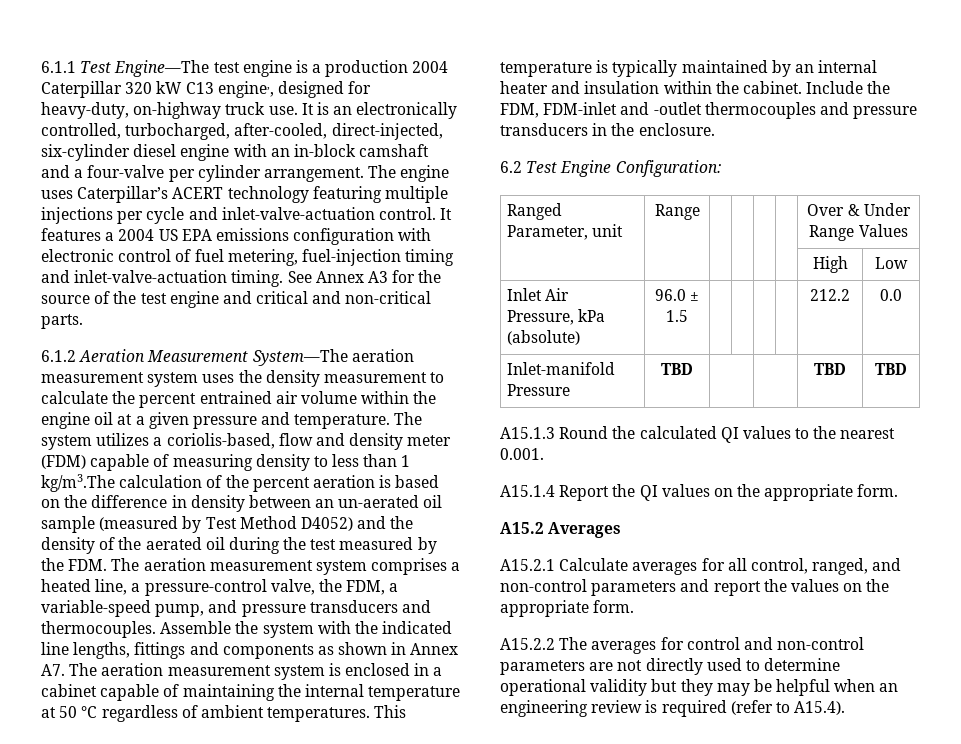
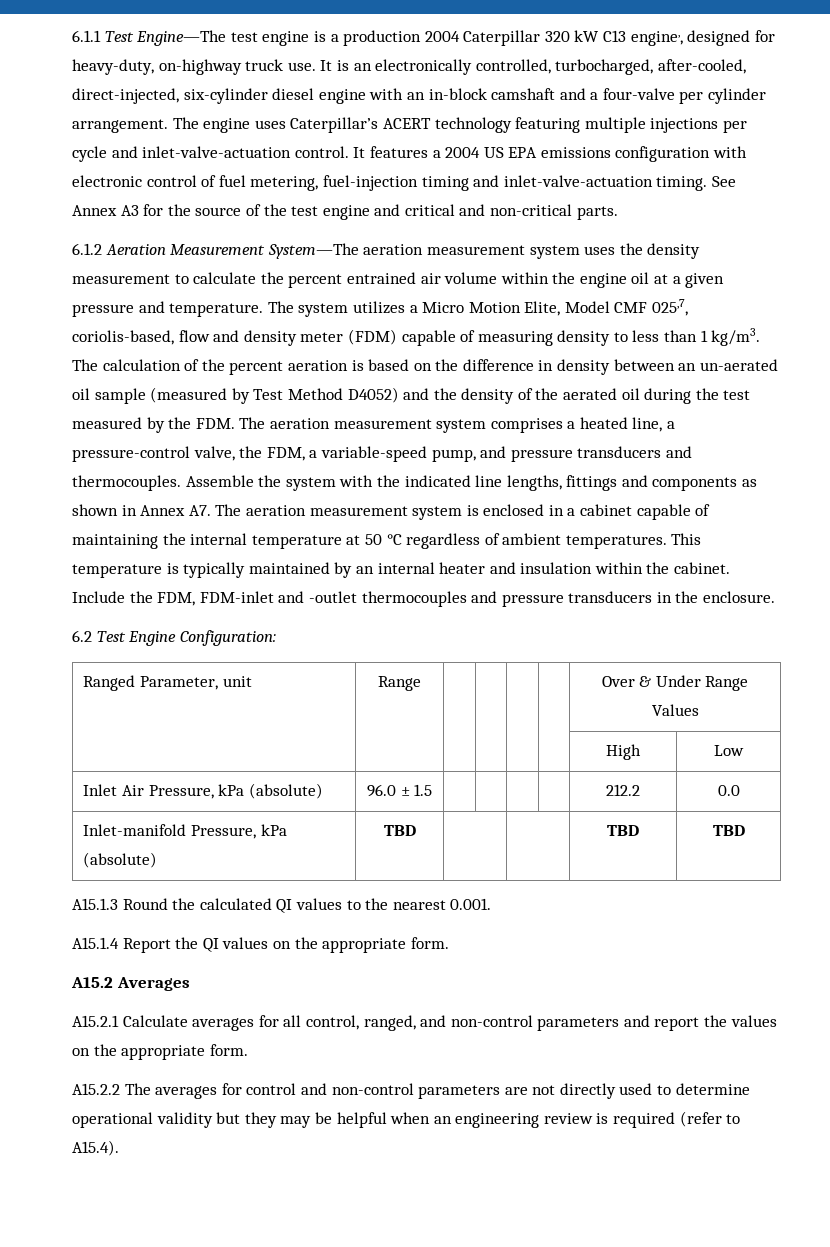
- The system utilizes a coriolis-based, flow and density meter (FDM) capable of measuring density to less than 1 kg/m3.The calculation of the percent aeration is based on the difference in density between an un-aerated oil sample (measured by Test Method D4052) and the density of the aerated oil during the test measured by the FDM. The aeration measurement system comprises a heated line, a pressure-control valve, the FDM, a variable-speed pump, and pressure transducers and thermocouples.
+ The system utilizes a Micro Motion Elite, Model CMF 025,7, coriolis-based, flow and density meter (FDM) capable of measuring density to less than 1 kg/m3. The calculation of the percent aeration is based on the difference in density between an un-aerated oil sample (measured by Test Method D4052) and the density of the aerated oil during the test measured by the FDM. The aeration measurement system comprises a heated line, a pressure-control valve, the FDM, a variable-speed pump, and pressure transducers and thermocouples.
- Inlet-manifold Pressure | TBD | | | TBD | TBD
+ Inlet-manifold Pressure, kPa (absolute) | TBD | | | TBD | TBD

